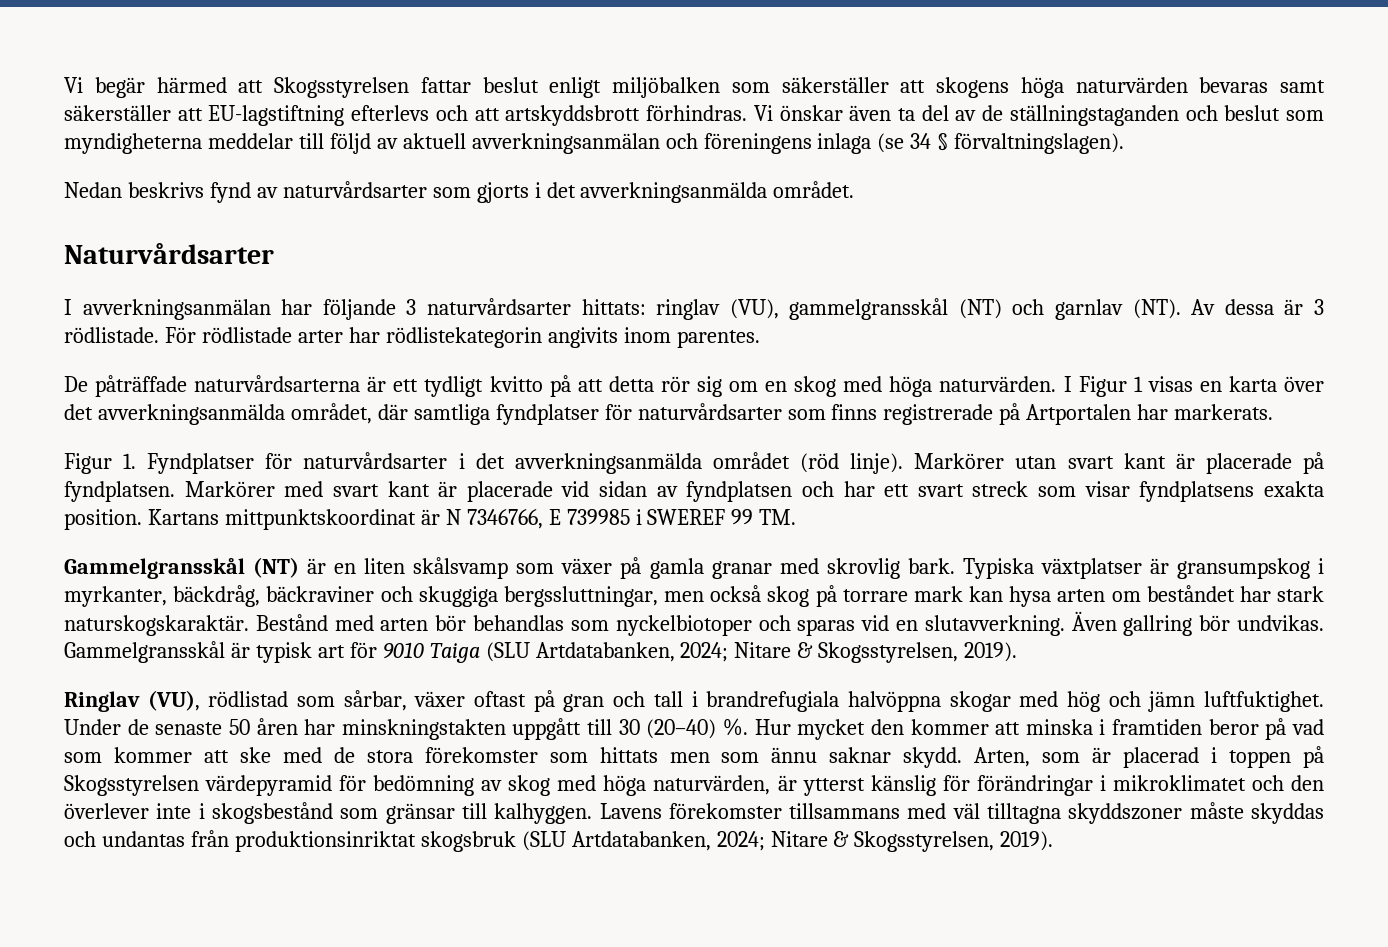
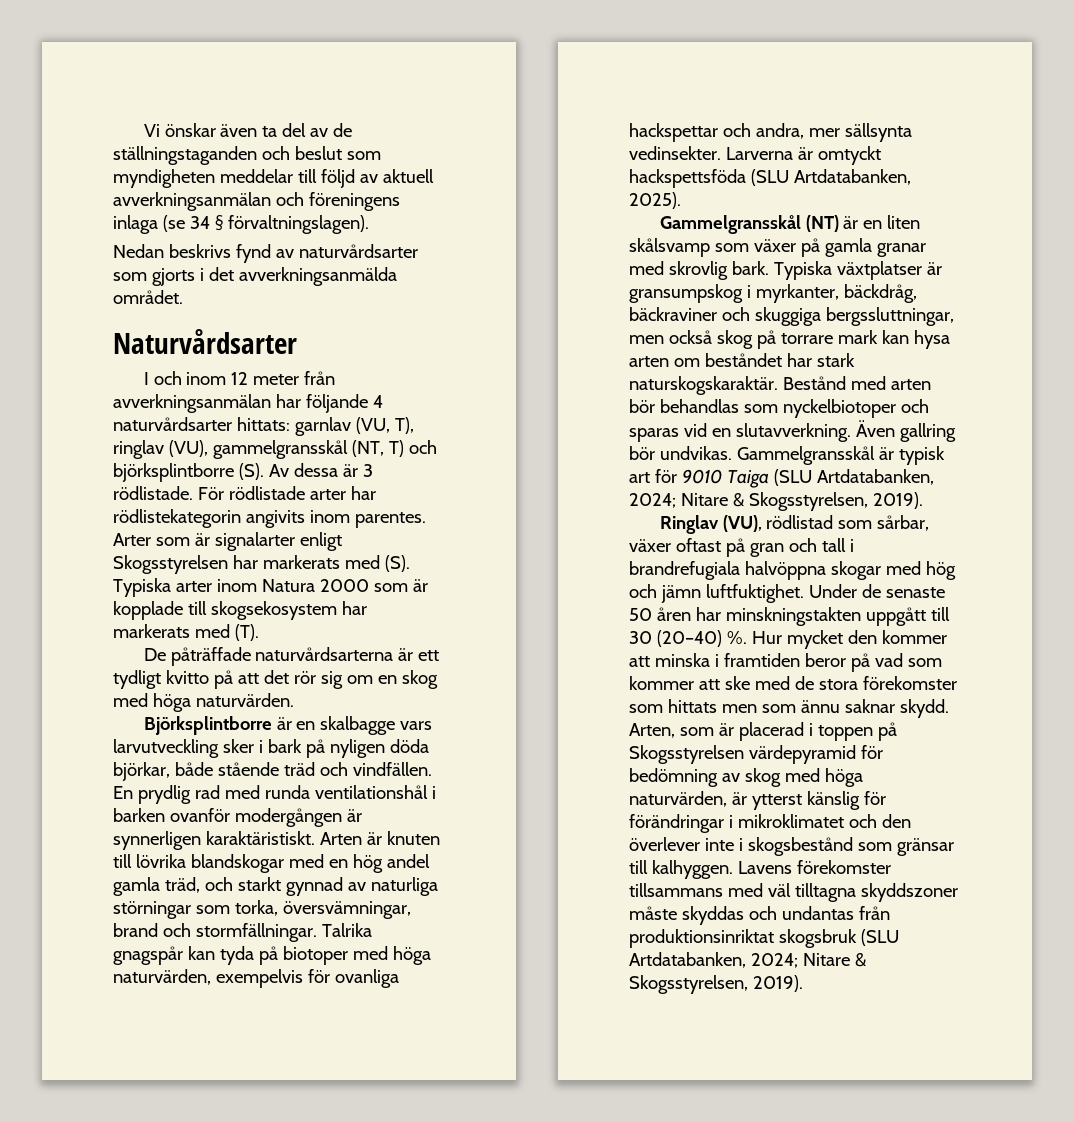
- Vi begär härmed att Skogsstyrelsen fattar beslut enligt miljöbalken som säkerställer att skogens höga naturvärden bevaras samt säkerställer att EU-lagstiftning efterlevs och att artskyddsbrott förhindras. Vi önskar även ta del av de ställningstaganden och beslut som myndigheterna meddelar till följd av aktuell avverkningsanmälan och föreningens inlaga (se 34 § förvaltningslagen).
+ Vi önskar även ta del av de ställningstaganden och beslut som myndigheten meddelar till följd av aktuell avverkningsanmälan och föreningens inlaga (se 34 § förvaltningslagen).
- I avverkningsanmälan har följande 3 naturvårdsarter hittats: ringlav (VU), gammelgransskål (NT) och garnlav (NT). Av dessa är 3 rödlistade.
+ I och inom 12 meter från avverkningsanmälan har följande 4 naturvårdsarter hittats: garnlav (VU, T), ringlav (VU), gammelgransskål (NT, T) och björksplintborre (S). Av dessa är 3 rödlistade.
+ Arter som är signalarter enligt Skogsstyrelsen har markerats med (S). Typiska arter inom Natura 2000 som är kopplade till skogsekosystem har markerats med (T).
- De påträffade naturvårdsarterna är ett tydligt kvitto på att detta rör sig om en skog med höga naturvärden. I Figur 1 visas en karta över det avverkningsanmälda området, där samtliga fyndplatser för naturvårdsarter som finns registrerade på Artportalen har markerats.
- Figur 1. Fyndplatser för naturvårdsarter i det avverkningsanmälda området (röd linje). Markörer utan svart kant är placerade på fyndplatsen. Markörer med svart kant är placerade vid sidan av fyndplatsen och har ett svart streck som visar fyndplatsens exakta position. Kartans mittpunktskoordinat är N 7346766, E 739985 i SWEREF 99 TM.
+ De påträffade naturvårdsarterna är ett tydligt kvitto på att det rör sig om en skog med höga naturvärden.
+ Björksplintborre är en skalbagge vars larvutveckling sker i bark på nyligen döda björkar, både stående träd och vindfällen. En prydlig rad med runda ventilationshål i barken ovanför modergången är synnerligen karaktäristiskt. Arten är knuten till lövrika blandskogar med en hög andel gamla träd, och starkt gynnad av naturliga störningar som torka, översvämningar, brand och stormfällningar. Talrika gnagspår kan tyda på biotoper med höga naturvärden, exempelvis för ovanliga hackspettar och andra, mer sällsynta vedinsekter. Larverna är omtyckt hackspettsföda (SLU Artdatabanken, 2025).

